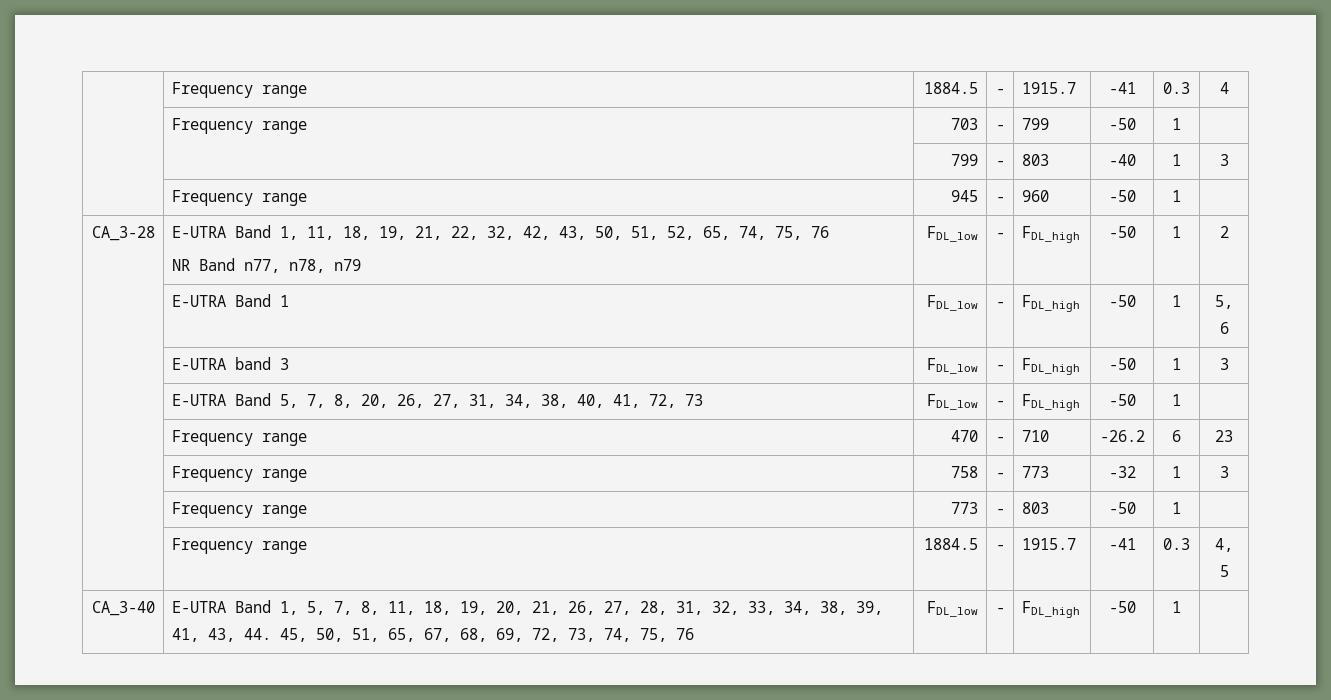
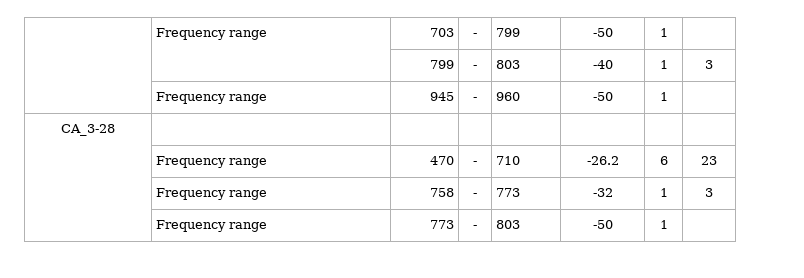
- | Frequency range | 1884.5 | - | 1915.7 | -41 | 0.3 | 4
- CA_3-28 | E-UTRA Band 1, 11, 18, 19, 21, 22, 32, 42, 43, 50, 51, 52, 65, 74, 75, 76
- NR Band n77, n78, n79 | FDL_low | - | FDL_high | -50 | 1 | 2
- | E-UTRA Band 1 | FDL_low | - | FDL_high | -50 | 1 | 5, 6
- | E-UTRA band 3 | FDL_low | - | FDL_high | -50 | 1 | 3
- | E-UTRA Band 5, 7, 8, 20, 26, 27, 31, 34, 38, 40, 41, 72, 73 | FDL_low | - | FDL_high | -50 | 1 |
+ CA_3-28 | | | | | | |
- | Frequency range | 1884.5 | - | 1915.7 | -41 | 0.3 | 4, 5
- CA_3-40 | E-UTRA Band 1, 5, 7, 8, 11, 18, 19, 20, 21, 26, 27, 28, 31, 32, 33, 34, 38, 39, 41, 43, 44. 45, 50, 51, 65, 67, 68, 69, 72, 73, 74, 75, 76 | FDL_low | - | FDL_high | -50 | 1

